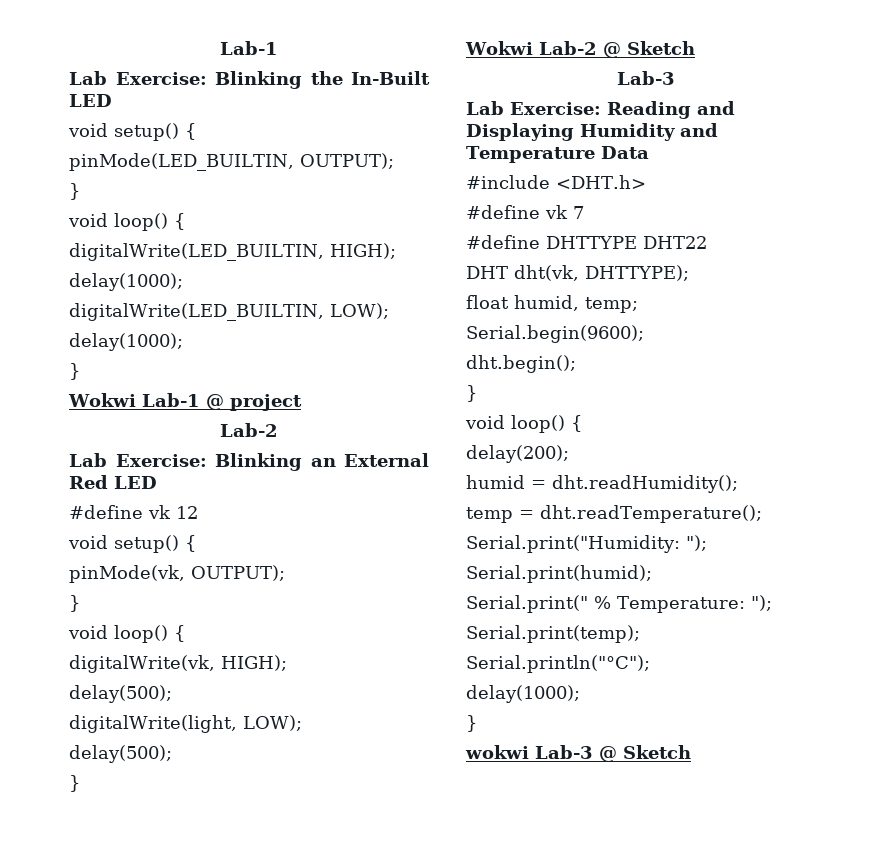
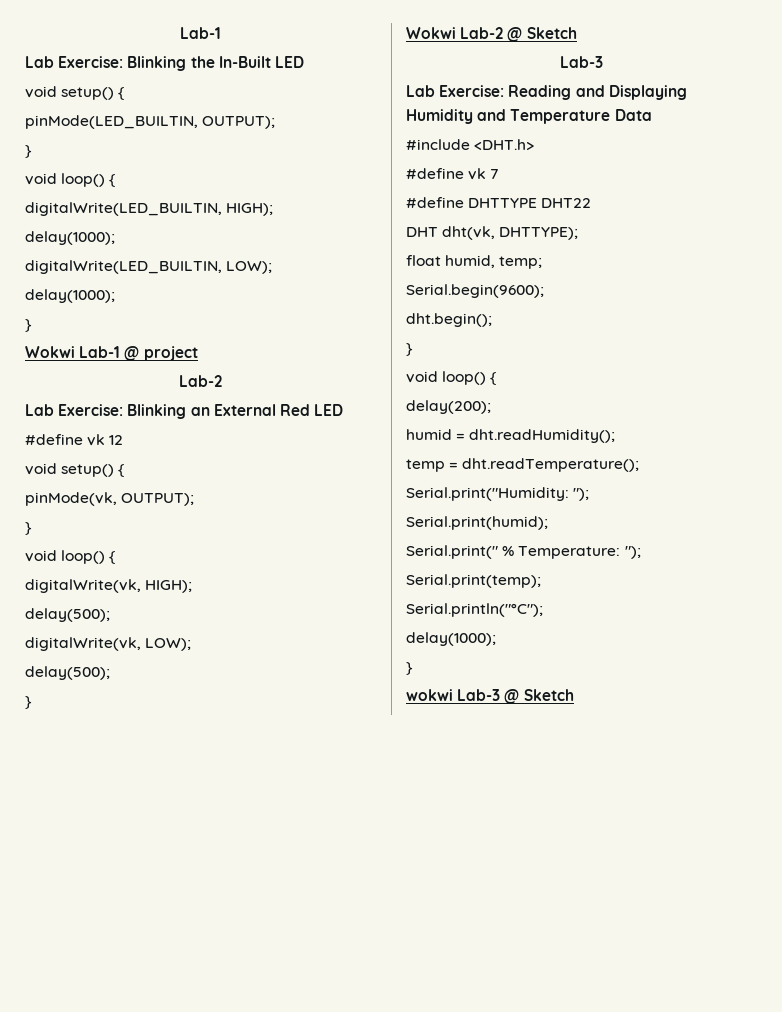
- digitalWrite(light, LOW);
+ digitalWrite(vk, LOW);

